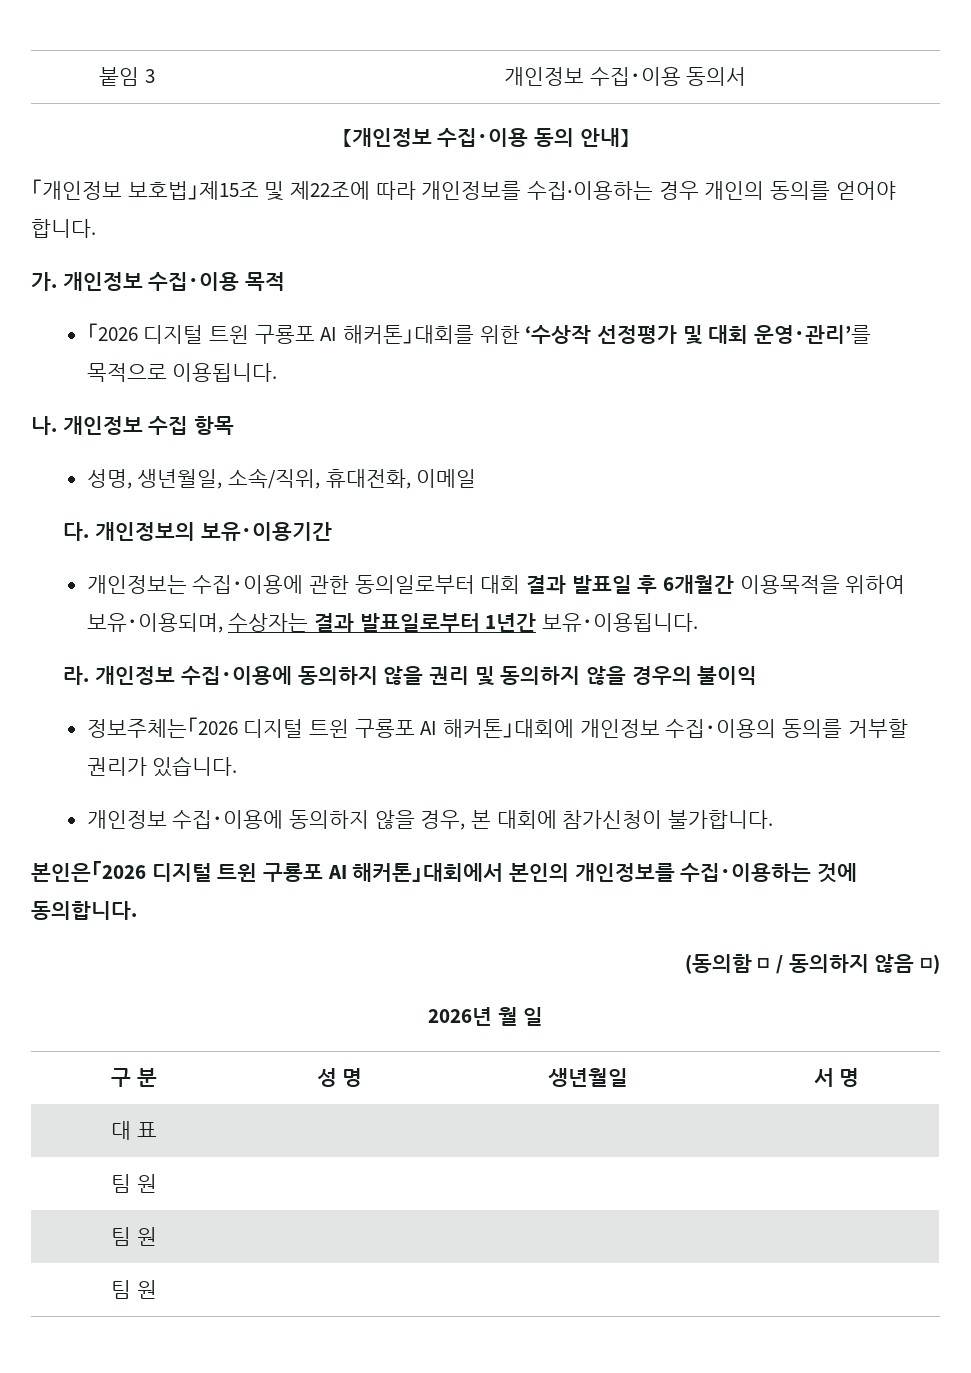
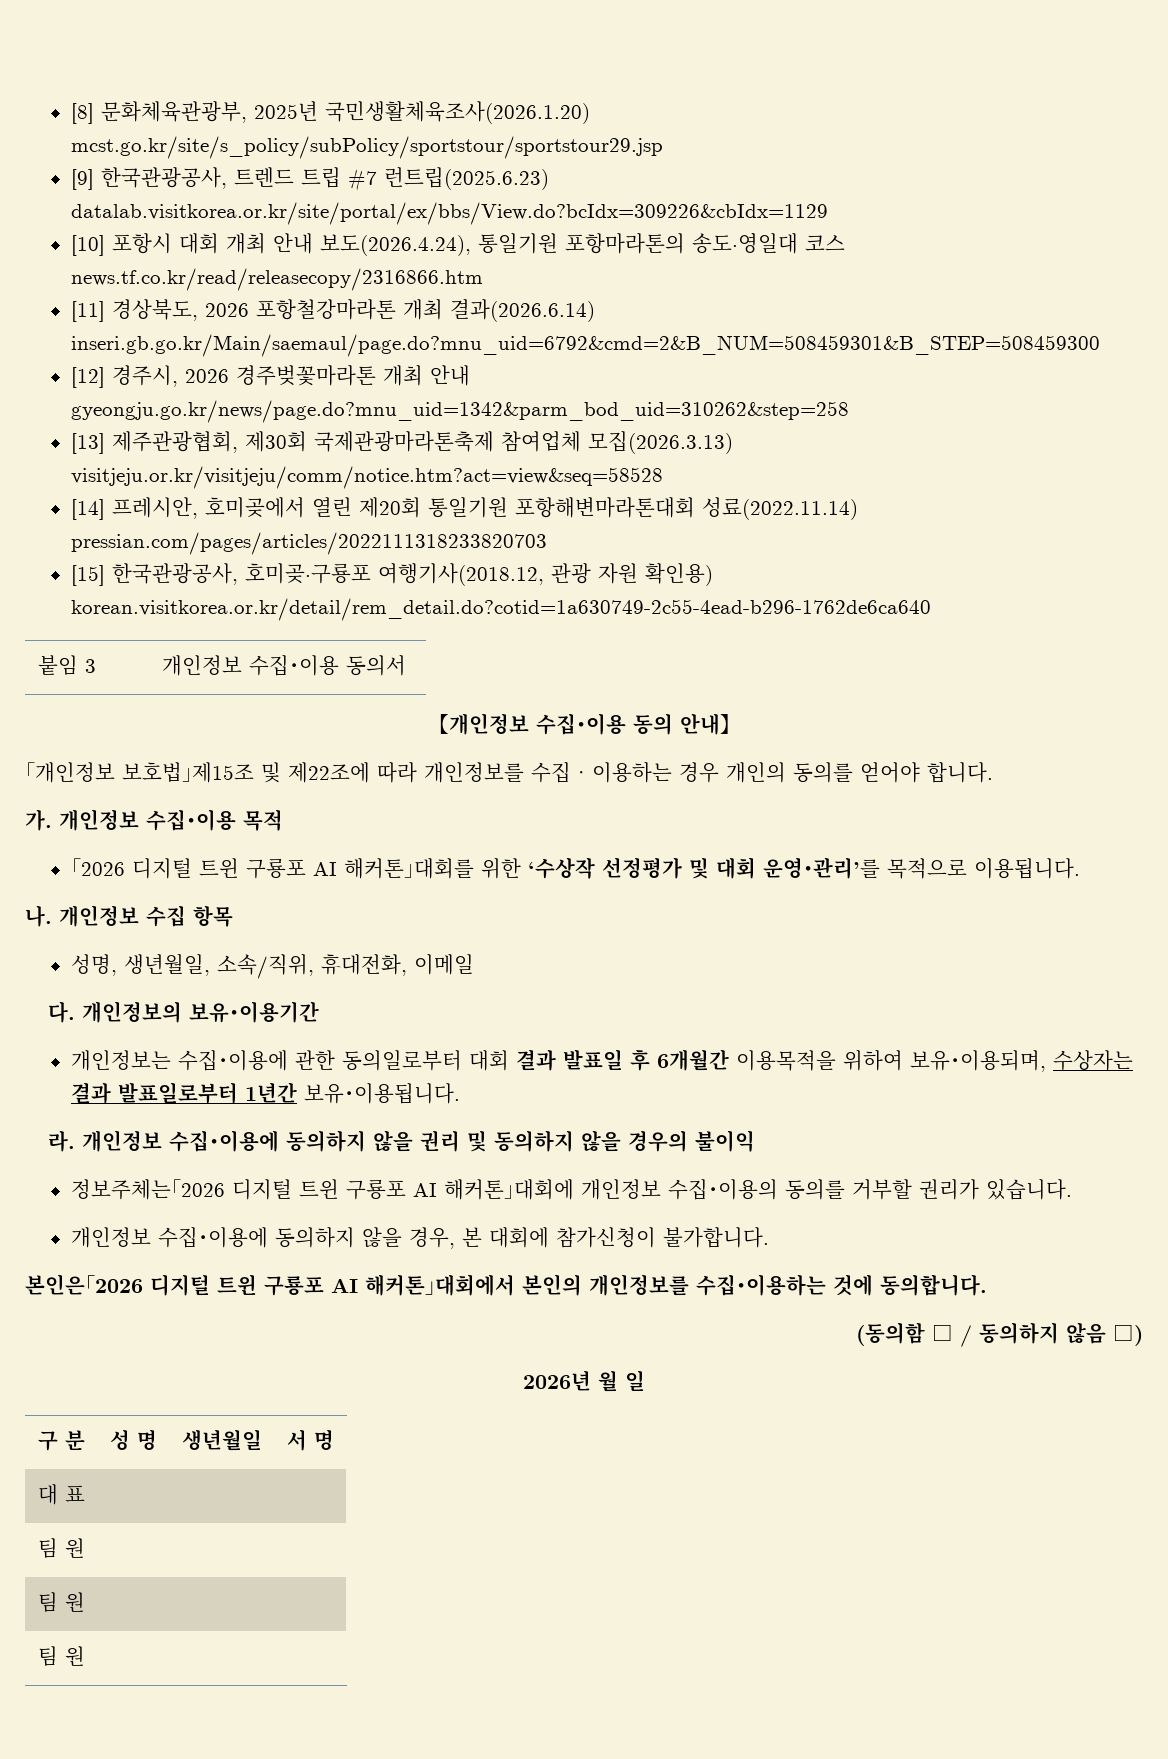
+ [8] 문화체육관광부, 2025년 국민생활체육조사(2026.1.20) mcst.go.kr/site/s_policy/subPolicy/sportstour/sportstour29.jsp
+ [9] 한국관광공사, 트렌드 트립 #7 런트립(2025.6.23) datalab.visitkorea.or.kr/site/portal/ex/bbs/View.do?bcIdx=309226&cbIdx=1129
+ [10] 포항시 대회 개최 안내 보도(2026.4.24), 통일기원 포항마라톤의 송도·영일대 코스 news.tf.co.kr/read/releasecopy/2316866.htm
+ [11] 경상북도, 2026 포항철강마라톤 개최 결과(2026.6.14) inseri.gb.go.kr/Main/saemaul/page.do?mnu_uid=6792&cmd=2&B_NUM=508459301&B_STEP=508459300
+ [12] 경주시, 2026 경주벚꽃마라톤 개최 안내 gyeongju.go.kr/news/page.do?mnu_uid=1342&parm_bod_uid=310262&step=258
+ [13] 제주관광협회, 제30회 국제관광마라톤축제 참여업체 모집(2026.3.13) visitjeju.or.kr/visitjeju/comm/notice.htm?act=view&seq=58528
+ [14] 프레시안, 호미곶에서 열린 제20회 통일기원 포항해변마라톤대회 성료(2022.11.14) pressian.com/pages/articles/2022111318233820703
+ [15] 한국관광공사, 호미곶·구룡포 여행기사(2018.12, 관광 자원 확인용) korean.visitkorea.or.kr/detail/rem_detail.do?cotid=1a630749-2c55-4ead-b296-1762de6ca640

